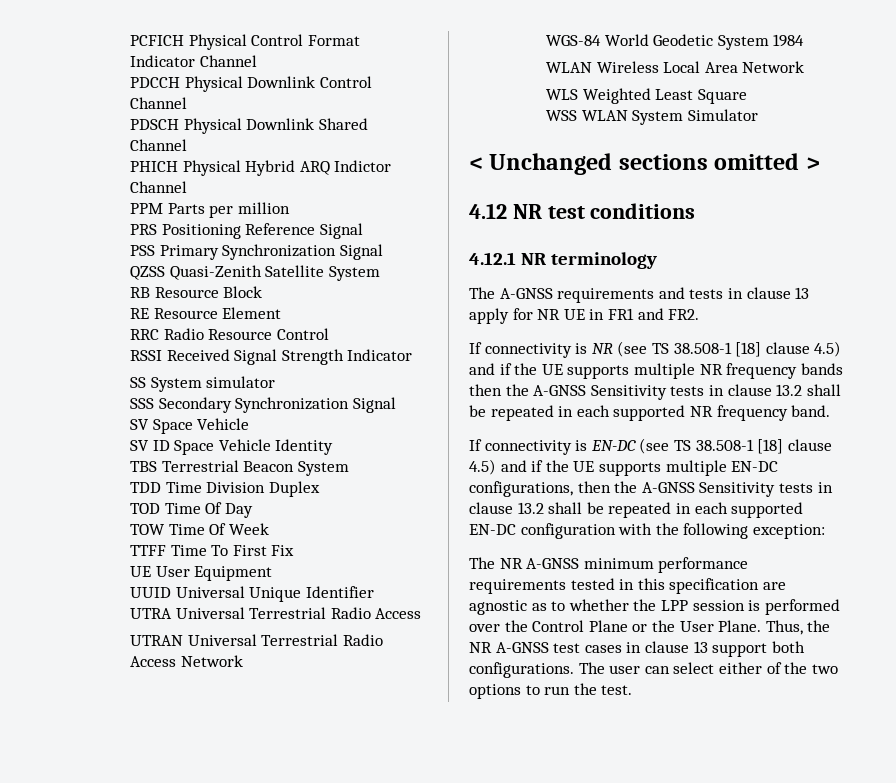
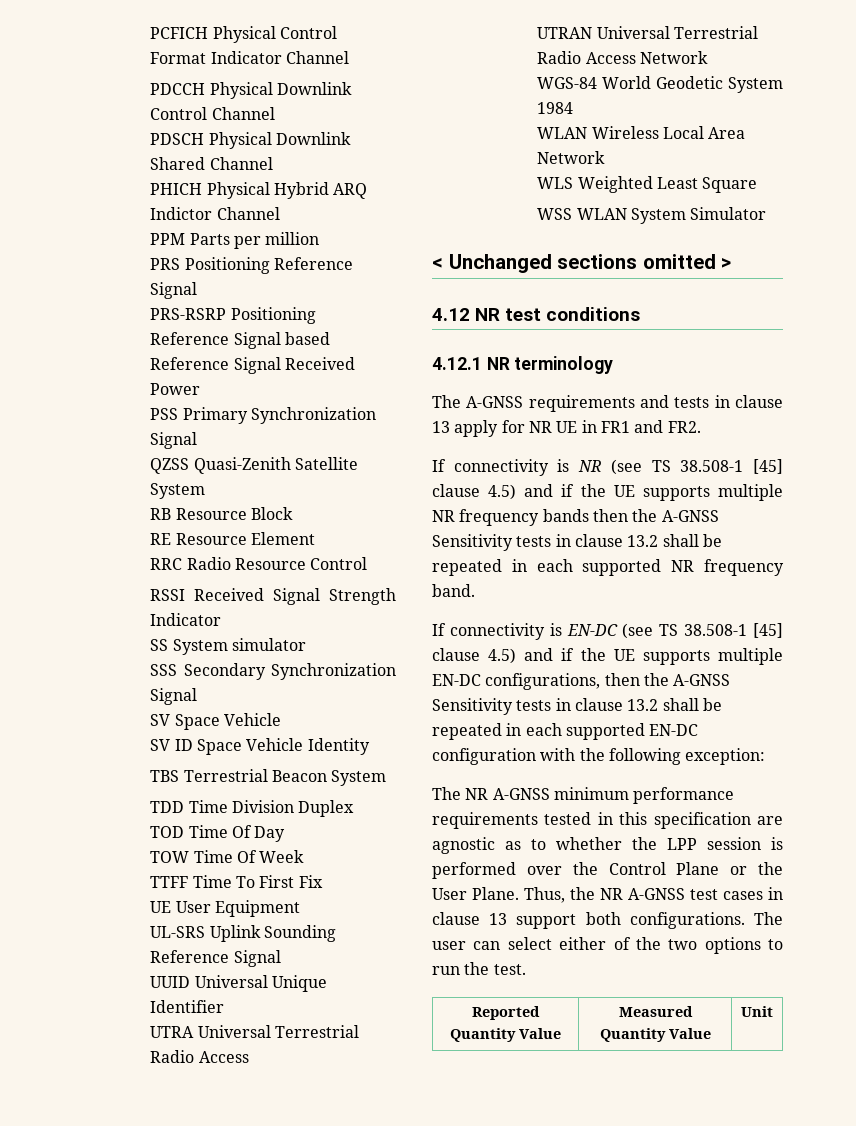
+ PRS-RSRP Positioning Reference Signal based Reference Signal Received Power
+ UL-SRS Uplink Sounding Reference Signal
- If connectivity is NR (see TS 38.508-1 [18] clause 4.5) and if the UE supports multiple NR frequency bands then the A-GNSS Sensitivity tests in clause 13.2 shall be repeated in each supported NR frequency band.
+ If connectivity is NR (see TS 38.508-1 [45] clause 4.5) and if the UE supports multiple NR frequency bands then the A-GNSS Sensitivity tests in clause 13.2 shall be repeated in each supported NR frequency band.
- If connectivity is EN-DC (see TS 38.508-1 [18] clause 4.5) and if the UE supports multiple EN-DC configurations, then the A-GNSS Sensitivity tests in clause 13.2 shall be repeated in each supported EN-DC configuration with the following exception:
+ If connectivity is EN-DC (see TS 38.508-1 [45] clause 4.5) and if the UE supports multiple EN-DC configurations, then the A-GNSS Sensitivity tests in clause 13.2 shall be repeated in each supported EN-DC configuration with the following exception:
+ Reported Quantity Value | Measured Quantity Value | Unit

